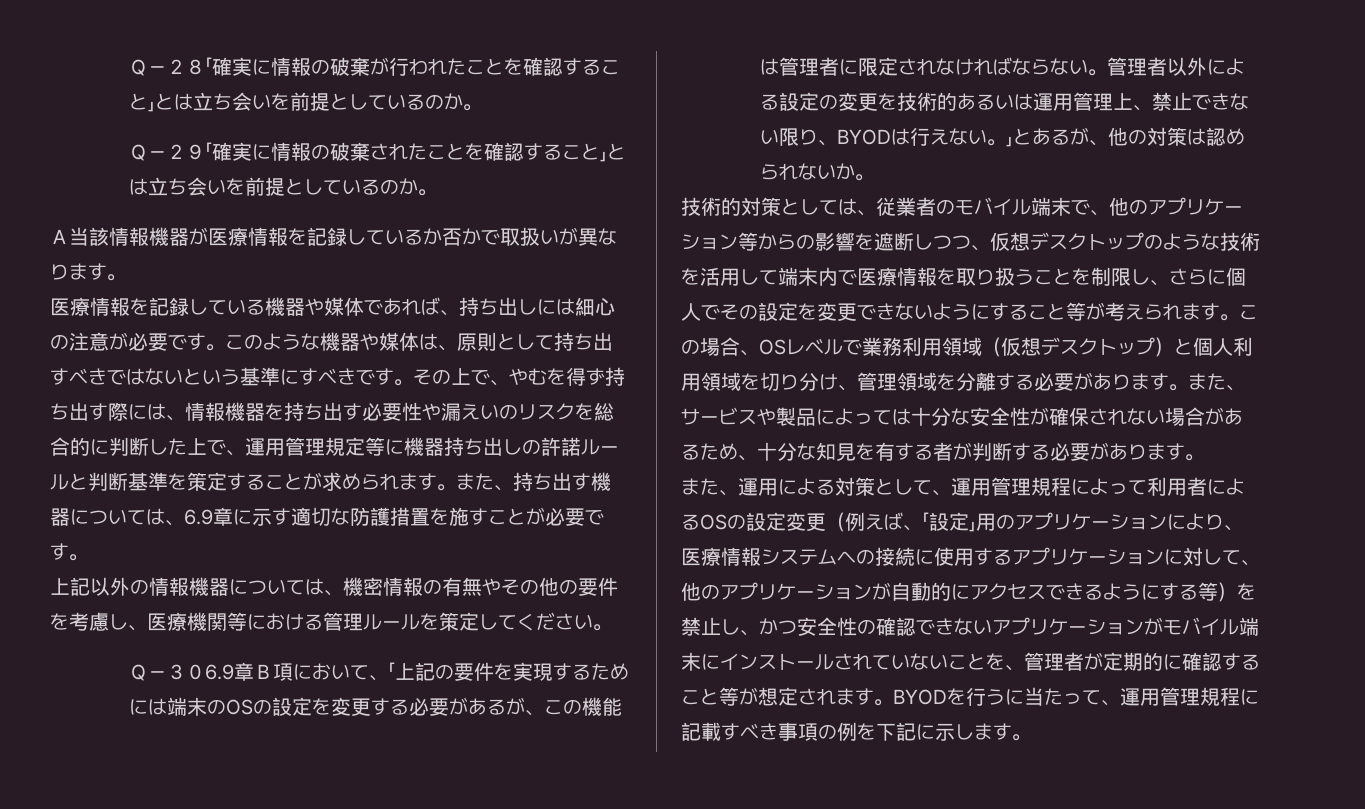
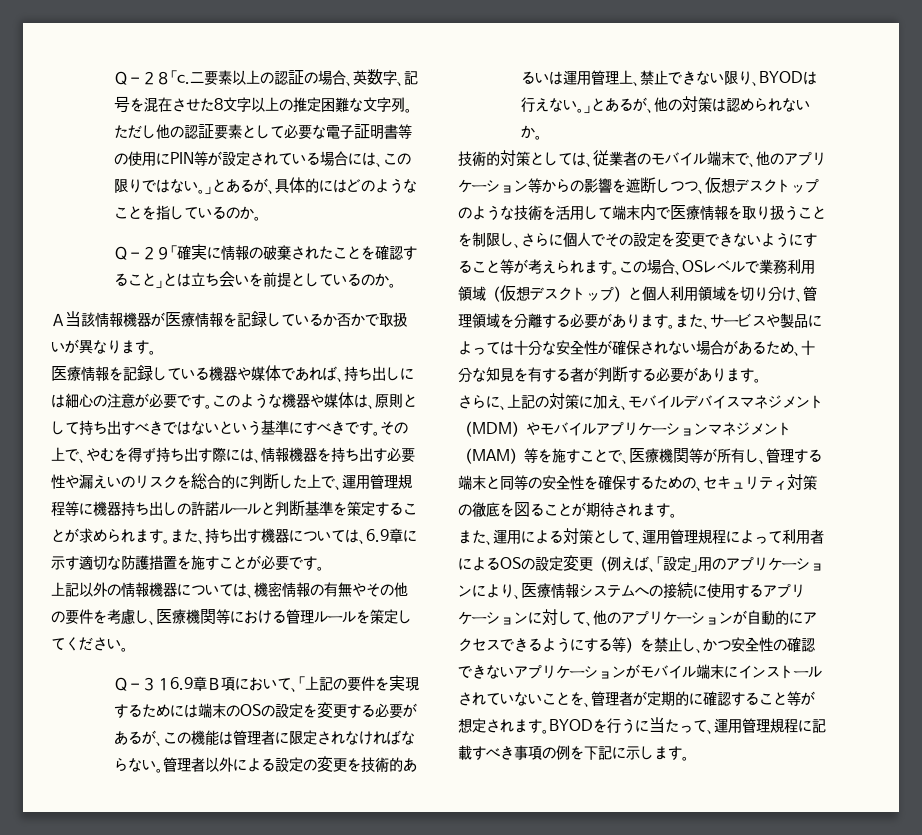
- Ｑ－２８「確実に情報の破棄が行われたことを確認すること」とは立ち会いを前提としているのか。
+ Ｑ－２８「c.二要素以上の認証の場合、英数字、記号を混在させた8文字以上の推定困難な文字列。ただし他の認証要素として必要な電子証明書等の使用にPIN等が設定されている場合には、この限りではない。」とあるが、具体的にはどのようなことを指しているのか。
- その上で、やむを得ず持ち出す際には、情報機器を持ち出す必要性や漏えいのリスクを総合的に判断した上で、運用管理規定等に機器持ち出しの許諾ルールと判断基準を策定することが求められます。
+ その上で、やむを得ず持ち出す際には、情報機器を持ち出す必要性や漏えいのリスクを総合的に判断した上で、運用管理規程等に機器持ち出しの許諾ルールと判断基準を策定することが求められます。
- Ｑ－３０6.9章Ｂ項において、「上記の要件を実現するためには端末のOSの設定を変更する必要があるが、この機能は管理者に限定されなければならない。
+ Ｑ－３１6.9章Ｂ項において、「上記の要件を実現するためには端末のOSの設定を変更する必要があるが、この機能は管理者に限定されなければならない。
+ さらに、上記の対策に加え、モバイルデバイスマネジメント（MDM）やモバイルアプリケーションマネジメント（MAM）等を施すことで、医療機関等が所有し、管理する端末と同等の安全性を確保するための、セキュリティ対策の徹底を図ることが期待されます。

